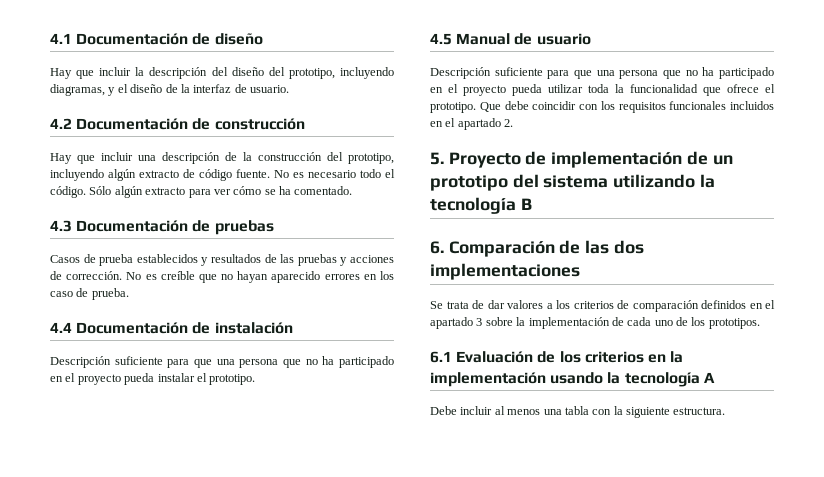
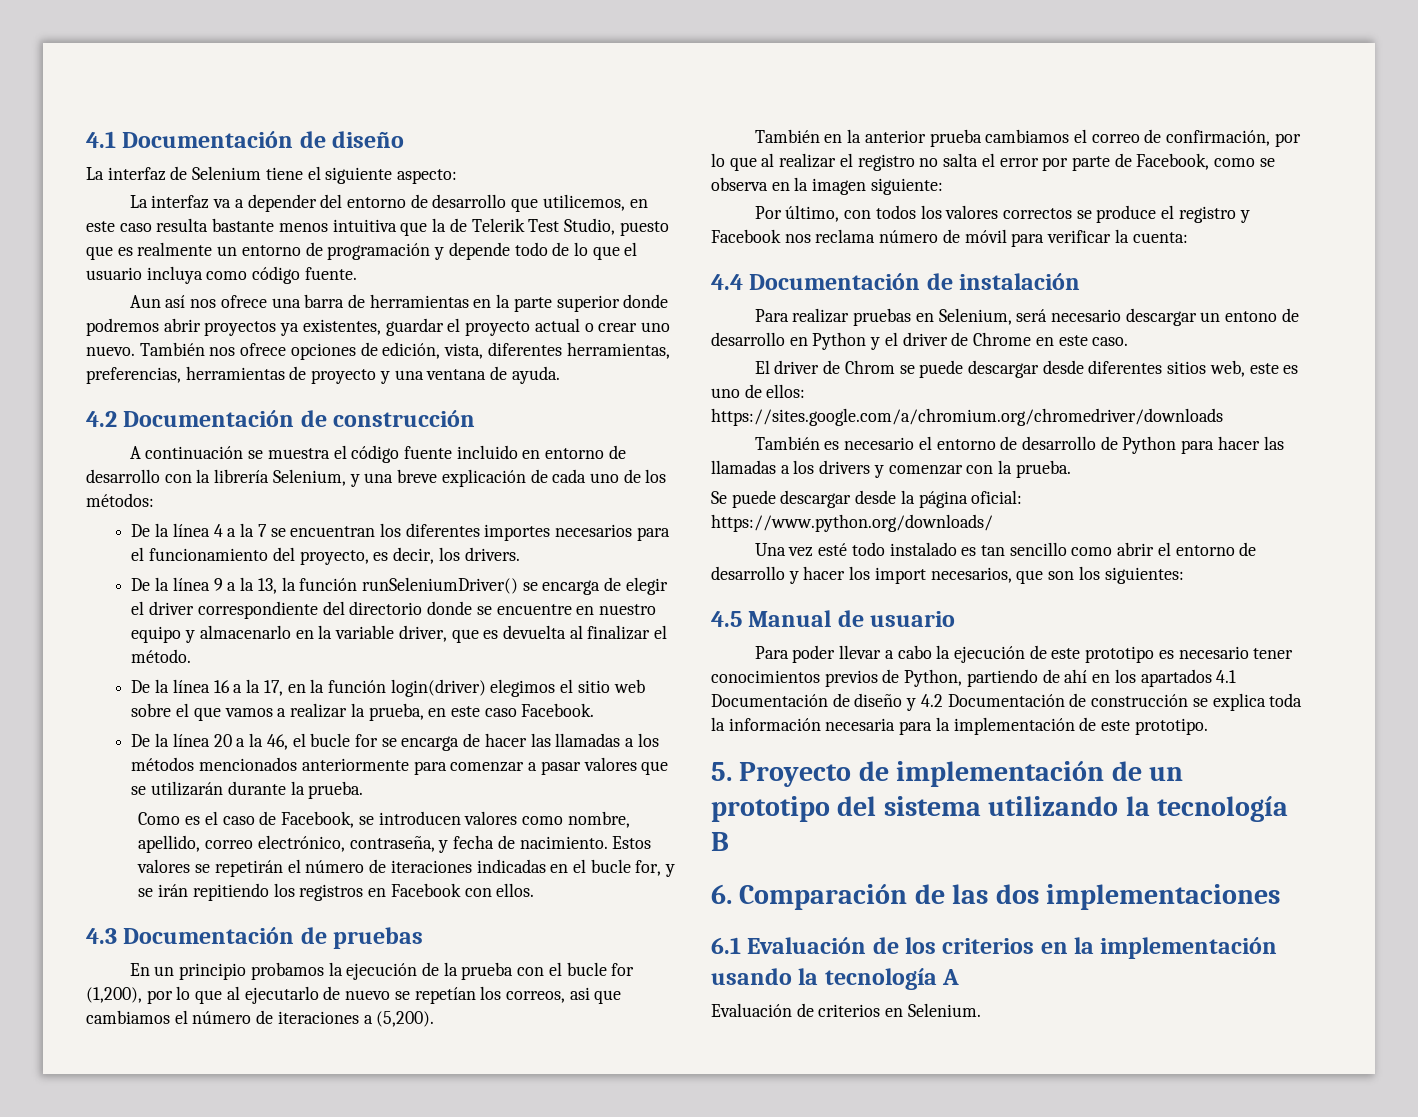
- Hay que incluir la descripción del diseño del prototipo, incluyendo diagramas, y el diseño de la interfaz de usuario.
+ La interfaz de Selenium tiene el siguiente aspecto:
+ La interfaz va a depender del entorno de desarrollo que utilicemos, en este caso resulta bastante menos intuitiva que la de Telerik Test Studio, puesto que es realmente un entorno de programación y depende todo de lo que el usuario incluya como código fuente.
+ Aun así nos ofrece una barra de herramientas en la parte superior donde podremos abrir proyectos ya existentes, guardar el proyecto actual o crear uno nuevo. También nos ofrece opciones de edición, vista, diferentes herramientas, preferencias, herramientas de proyecto y una ventana de ayuda.
  4.2 Documentación de construcción
- Hay que incluir una descripción de la construcción del prototipo, incluyendo algún extracto de código fuente. No es necesario todo el código. Sólo algún extracto para ver cómo se ha comentado.
+ A continuación se muestra el código fuente incluido en entorno de desarrollo con la librería Selenium, y una breve explicación de cada uno de los métodos:
+ De la línea 4 a la 7 se encuentran los diferentes importes necesarios para el funcionamiento del proyecto, es decir, los drivers.
+ De la línea 9 a la 13, la función runSeleniumDriver() se encarga de elegir el driver correspondiente del directorio donde se encuentre en nuestro equipo y almacenarlo en la variable driver, que es devuelta al finalizar el método.
+ De la línea 16 a la 17, en la función login(driver) elegimos el sitio web sobre el que vamos a realizar la prueba, en este caso Facebook.
+ De la línea 20 a la 46, el bucle for se encarga de hacer las llamadas a los métodos mencionados anteriormente para comenzar a pasar valores que se utilizarán durante la prueba.
+ Como es el caso de Facebook, se introducen valores como nombre, apellido, correo electrónico, contraseña, y fecha de nacimiento. Estos valores se repetirán el número de iteraciones indicadas en el bucle for, y se irán repitiendo los registros en Facebook con ellos.
  4.3 Documentación de pruebas
- Casos de prueba establecidos y resultados de las pruebas y acciones de corrección. No es creíble que no hayan aparecido errores en los caso de prueba.
+ En un principio probamos la ejecución de la prueba con el bucle for (1,200), por lo que al ejecutarlo de nuevo se repetían los correos, asi que cambiamos el número de iteraciones a (5,200).
+ También en la anterior prueba cambiamos el correo de confirmación, por lo que al realizar el registro no salta el error por parte de Facebook, como se observa en la imagen siguiente:
+ Por último, con todos los valores correctos se produce el registro y Facebook nos reclama número de móvil para verificar la cuenta:
  4.4 Documentación de instalación
- Descripción suficiente para que una persona que no ha participado en el proyecto pueda instalar el prototipo.
+ Para realizar pruebas en Selenium, será necesario descargar un entono de desarrollo en Python y el driver de Chrome en este caso.
+ El driver de Chrom se puede descargar desde diferentes sitios web, este es uno de ellos: https://sites.google.com/a/chromium.org/chromedriver/downloads
+ También es necesario el entorno de desarrollo de Python para hacer las llamadas a los drivers y comenzar con la prueba.
+ Se puede descargar desde la página oficial: https://www.python.org/downloads/
+ Una vez esté todo instalado es tan sencillo como abrir el entorno de desarrollo y hacer los import necesarios, que son los siguientes:
  4.5 Manual de usuario
- Descripción suficiente para que una persona que no ha participado en el proyecto pueda utilizar toda la funcionalidad que ofrece el prototipo. Que debe coincidir con los requisitos funcionales incluidos en el apartado 2.
+ Para poder llevar a cabo la ejecución de este prototipo es necesario tener conocimientos previos de Python, partiendo de ahí en los apartados 4.1 Documentación de diseño y 4.2 Documentación de construcción se explica toda la información necesaria para la implementación de este prototipo.
- Se trata de dar valores a los criterios de comparación definidos en el apartado 3 sobre la implementación de cada uno de los prototipos.
- Debe incluir al menos una tabla con la siguiente estructura.
+ Evaluación de criterios en Selenium.

